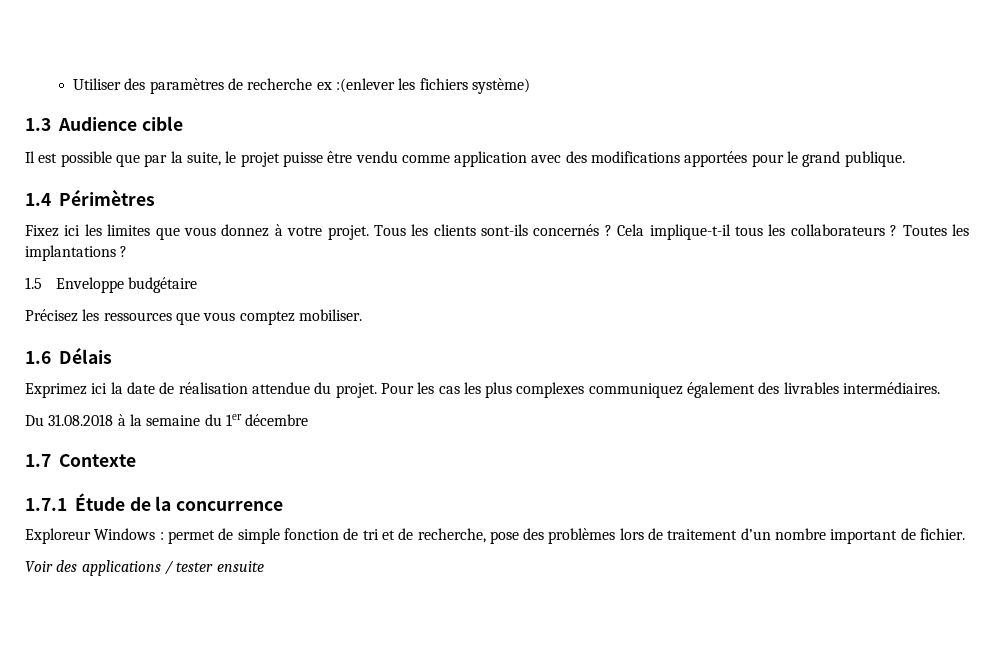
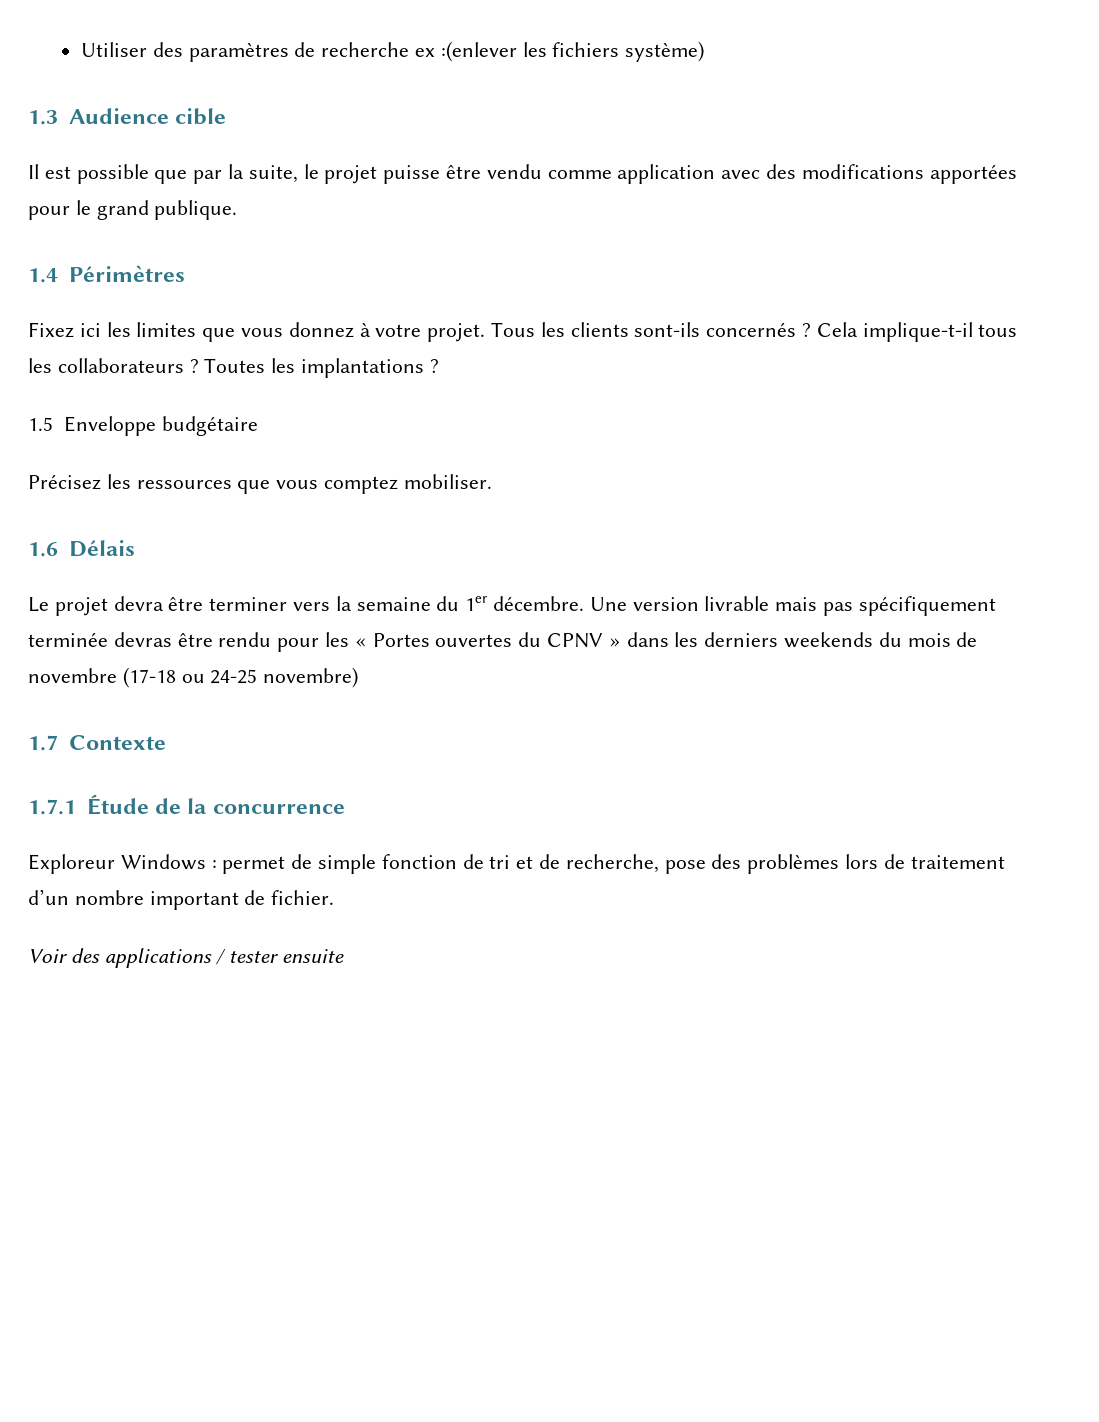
- Exprimez ici la date de réalisation attendue du projet. Pour les cas les plus complexes communiquez également des livrables intermédiaires.
- Du 31.08.2018 à la semaine du 1er décembre
+ Le projet devra être terminer vers la semaine du 1er décembre. Une version livrable mais pas spécifiquement terminée devras être rendu pour les « Portes ouvertes du CPNV » dans les derniers weekends du mois de novembre (17-18 ou 24-25 novembre)

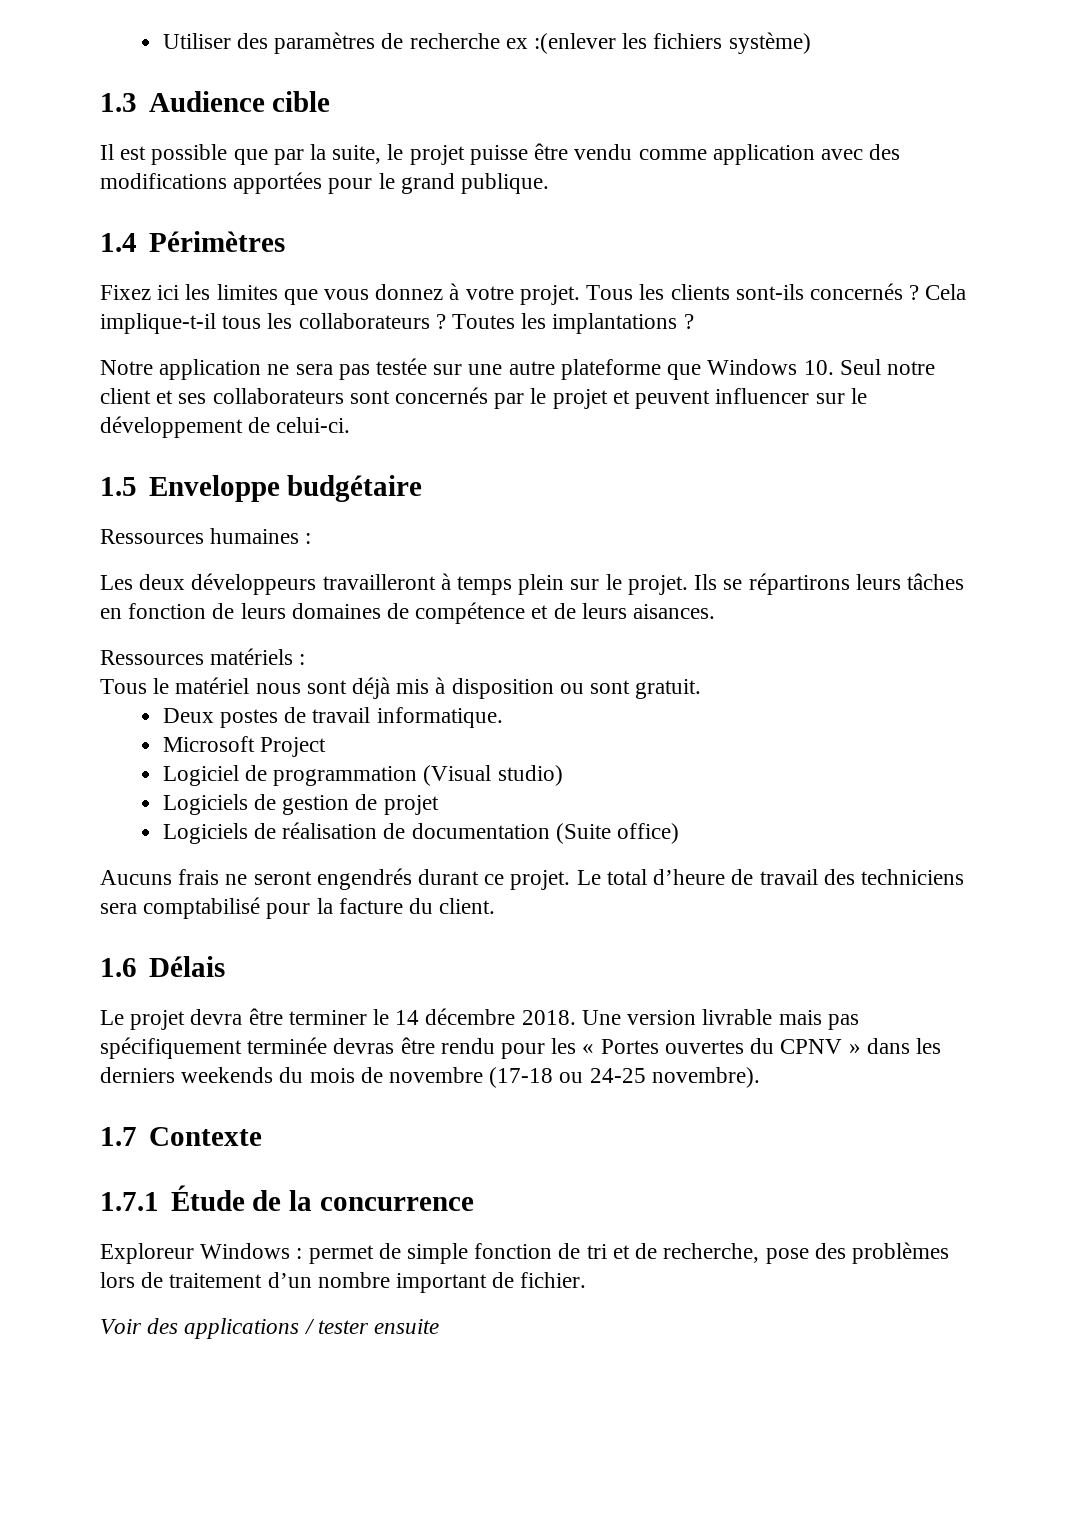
+ Notre application ne sera pas testée sur une autre plateforme que Windows 10. Seul notre client et ses collaborateurs sont concernés par le projet et peuvent influencer sur le développement de celui-ci.
  1.5 Enveloppe budgétaire
- Précisez les ressources que vous comptez mobiliser.
+ Ressources humaines :
+ Les deux développeurs travailleront à temps plein sur le projet. Ils se répartirons leurs tâches en fonction de leurs domaines de compétence et de leurs aisances.
+ Ressources matériels :
+ Tous le matériel nous sont déjà mis à disposition ou sont gratuit.
+ Deux postes de travail informatique.
+ Microsoft Project
+ Logiciel de programmation (Visual studio)
+ Logiciels de gestion de projet
+ Logiciels de réalisation de documentation (Suite office)
+ Aucuns frais ne seront engendrés durant ce projet. Le total d’heure de travail des techniciens sera comptabilisé pour la facture du client.
- Le projet devra être terminer vers la semaine du 1er décembre.
+ Le projet devra être terminer le 14 décembre 2018.
- Une version livrable mais pas spécifiquement terminée devras être rendu pour les « Portes ouvertes du CPNV » dans les derniers weekends du mois de novembre (17-18 ou 24-25 novembre)
+ Une version livrable mais pas spécifiquement terminée devras être rendu pour les « Portes ouvertes du CPNV » dans les derniers weekends du mois de novembre (17-18 ou 24-25 novembre).

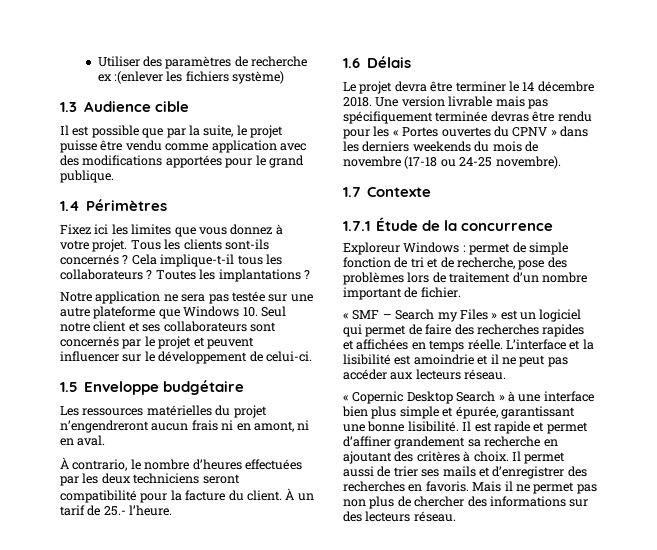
- Ressources humaines :
- Les deux développeurs travailleront à temps plein sur le projet. Ils se répartirons leurs tâches en fonction de leurs domaines de compétence et de leurs aisances.
- Ressources matériels :
- Tous le matériel nous sont déjà mis à disposition ou sont gratuit.
- Deux postes de travail informatique.
- Microsoft Project
- Logiciel de programmation (Visual studio)
- Logiciels de gestion de projet
- Logiciels de réalisation de documentation (Suite office)
- Aucuns frais ne seront engendrés durant ce projet. Le total d’heure de travail des techniciens sera comptabilisé pour la facture du client.
+ Les ressources matérielles du projet n’engendreront aucun frais ni en amont, ni en aval.
+ À contrario, le nombre d’heures effectuées par les deux techniciens seront compatibilité pour la facture du client. À un tarif de 25.- l’heure.
- Voir des applications / tester ensuite
+ « SMF – Search my Files » est un logiciel qui permet de faire des recherches rapides et affichées en temps réelle. L’interface et la lisibilité est amoindrie et il ne peut pas accéder aux lecteurs réseau.
+ « Copernic Desktop Search » à une interface bien plus simple et épurée, garantissant une bonne lisibilité. Il est rapide et permet d’affiner grandement sa recherche en ajoutant des critères à choix. Il permet aussi de trier ses mails et d’enregistrer des recherches en favoris. Mais il ne permet pas non plus de chercher des informations sur des lecteurs réseau.

